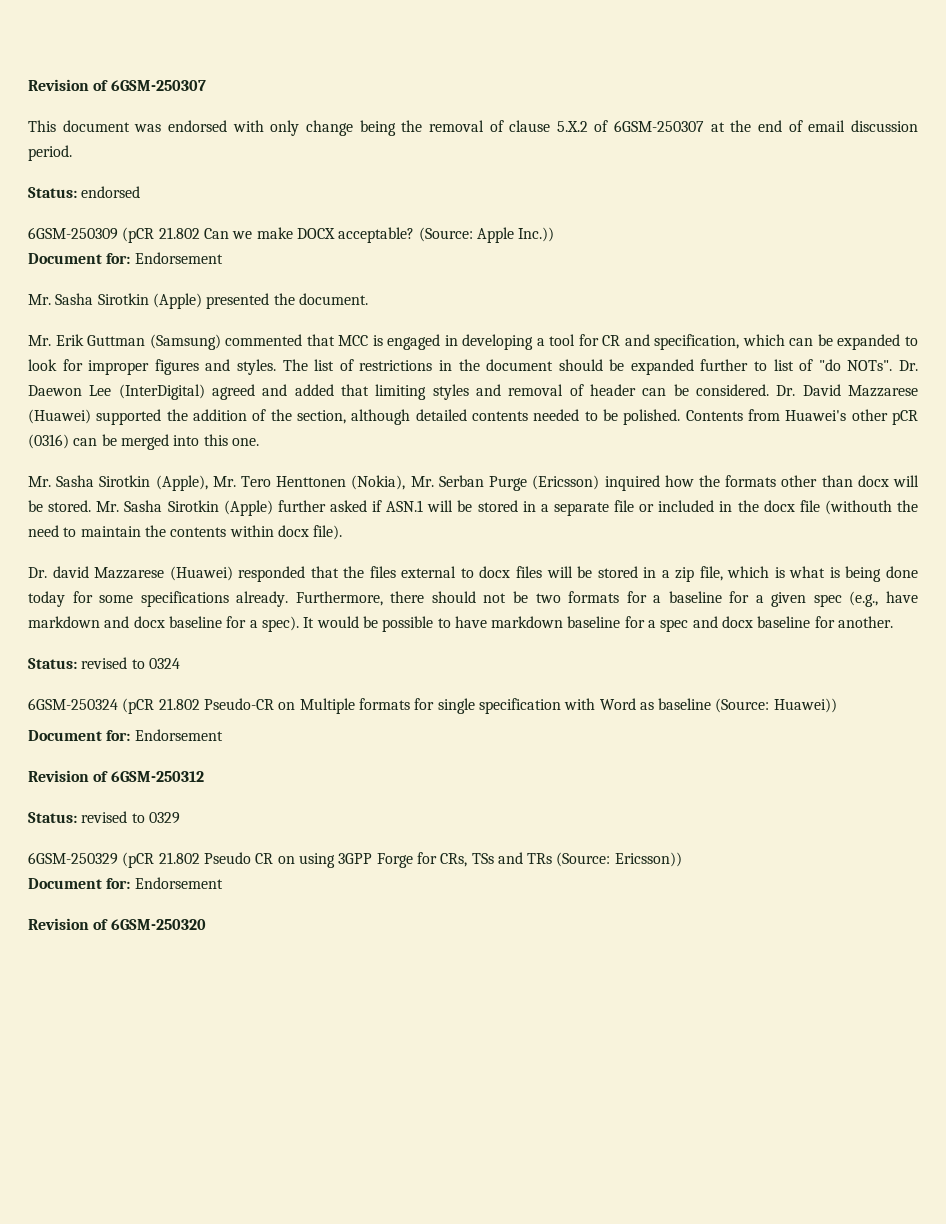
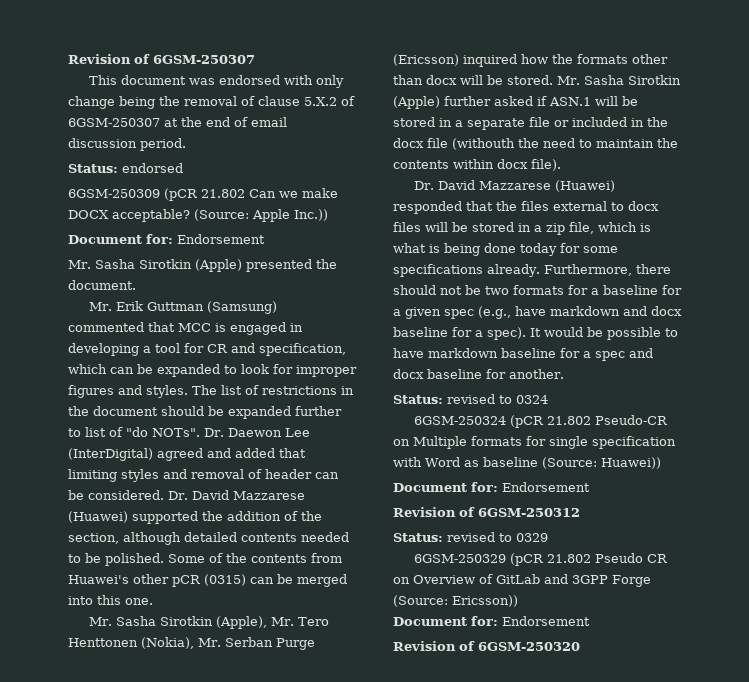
- Contents from Huawei's other pCR (0316) can be merged into this one.
+ Some of the contents from Huawei's other pCR (0315) can be merged into this one.
- Dr. david Mazzarese (Huawei) responded that the files external to docx files will be stored in a zip file, which is what is being done today for some specifications already.
+ Dr. David Mazzarese (Huawei) responded that the files external to docx files will be stored in a zip file, which is what is being done today for some specifications already.
- 6GSM-250329 (pCR 21.802 Pseudo CR on using 3GPP Forge for CRs, TSs and TRs (Source: Ericsson))
+ 6GSM-250329 (pCR 21.802 Pseudo CR on Overview of GitLab and 3GPP Forge (Source: Ericsson))

